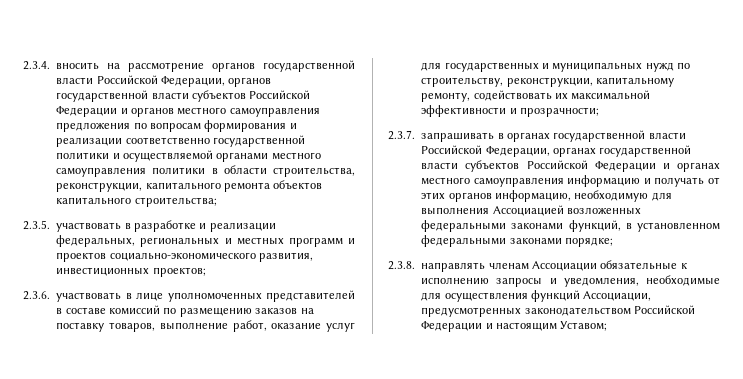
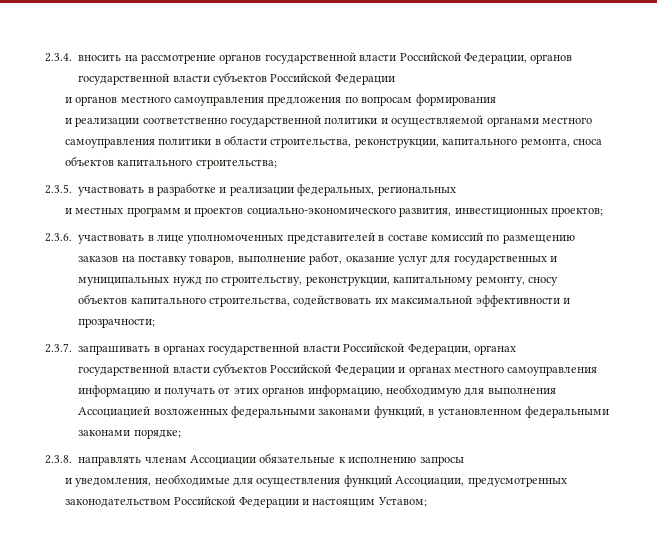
- 2.3.4. вносить на рассмотрение органов государственной власти Российской Федерации, органов государственной власти субъектов Российской Федерации и органов местного самоуправления предложения по вопросам формирования и реализации соответственно государственной политики и осуществляемой органами местного самоуправления политики в области строительства, реконструкции, капитального ремонта объектов капитального строительства;
+ 2.3.4. вносить на рассмотрение органов государственной власти Российской Федерации, органов государственной власти субъектов Российской Федерации
+ и органов местного самоуправления предложения по вопросам формирования
+ и реализации соответственно государственной политики и осуществляемой органами местного самоуправления политики в области строительства, реконструкции, капитального ремонта, сноса объектов капитального строительства;
- 2.3.5. участвовать в разработке и реализации федеральных, региональных и местных программ и проектов социально-экономического развития, инвестиционных проектов;
+ 2.3.5. участвовать в разработке и реализации федеральных, региональных
+ и местных программ и проектов социально-экономического развития, инвестиционных проектов;
- 2.3.6. участвовать в лице уполномоченных представителей в составе комиссий по размещению заказов на поставку товаров, выполнение работ, оказание услуг для государственных и муниципальных нужд по строительству, реконструкции, капитальному ремонту, содействовать их максимальной эффективности и прозрачности;
+ 2.3.6. участвовать в лице уполномоченных представителей в составе комиссий по размещению заказов на поставку товаров, выполнение работ, оказание услуг для государственных и муниципальных нужд по строительству, реконструкции, капитальному ремонту, сносу объектов капитального строительства, содействовать их максимальной эффективности и прозрачности;
- 2.3.8. направлять членам Ассоциации обязательные к исполнению запросы и уведомления, необходимые для осуществления функций Ассоциации, предусмотренных законодательством Российской Федерации и настоящим Уставом;
+ 2.3.8. направлять членам Ассоциации обязательные к исполнению запросы
+ и уведомления, необходимые для осуществления функций Ассоциации, предусмотренных законодательством Российской Федерации и настоящим Уставом;

